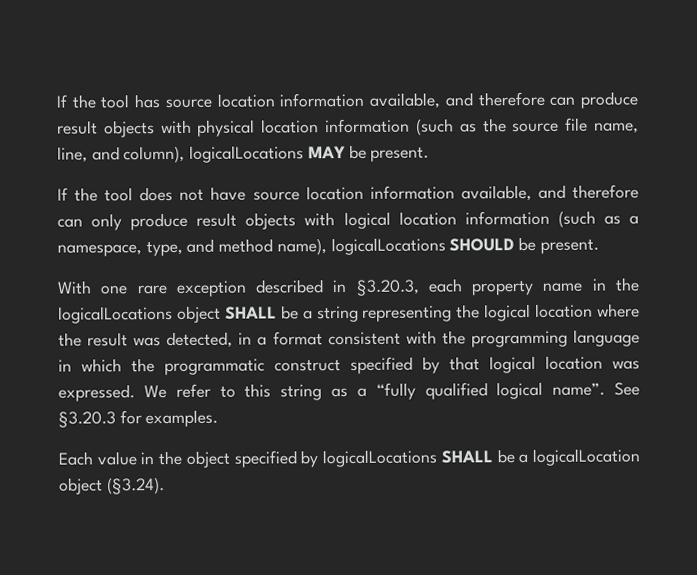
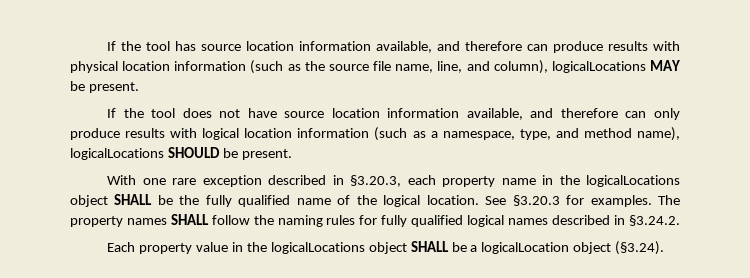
- If the tool has source location information available, and therefore can produce result objects with physical location information (such as the source file name, line, and column), logicalLocations MAY be present.
+ If the tool has source location information available, and therefore can produce results with physical location information (such as the source file name, line, and column), logicalLocations MAY be present.
- If the tool does not have source location information available, and therefore can only produce result objects with logical location information (such as a namespace, type, and method name), logicalLocations SHOULD be present.
+ If the tool does not have source location information available, and therefore can only produce results with logical location information (such as a namespace, type, and method name), logicalLocations SHOULD be present.
- With one rare exception described in §3.20.3, each property name in the logicalLocations object SHALL be a string representing the logical location where the result was detected, in a format consistent with the programming language in which the programmatic construct specified by that logical location was expressed. We refer to this string as a “fully qualified logical name”. See §3.20.3 for examples.
+ With one rare exception described in §3.20.3, each property name in the logicalLocations object SHALL be the fully qualified name of the logical location. See §3.20.3 for examples. The property names SHALL follow the naming rules for fully qualified logical names described in §3.24.2.
- Each value in the object specified by logicalLocations SHALL be a logicalLocation object (§3.24).
+ Each property value in the logicalLocations object SHALL be a logicalLocation object (§3.24).

